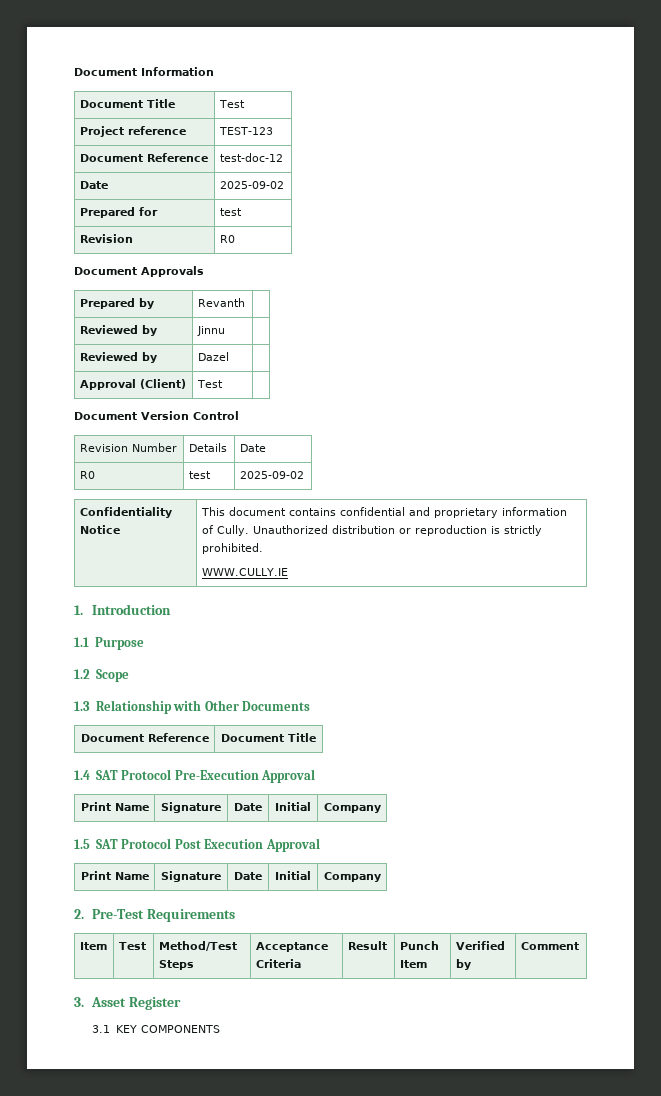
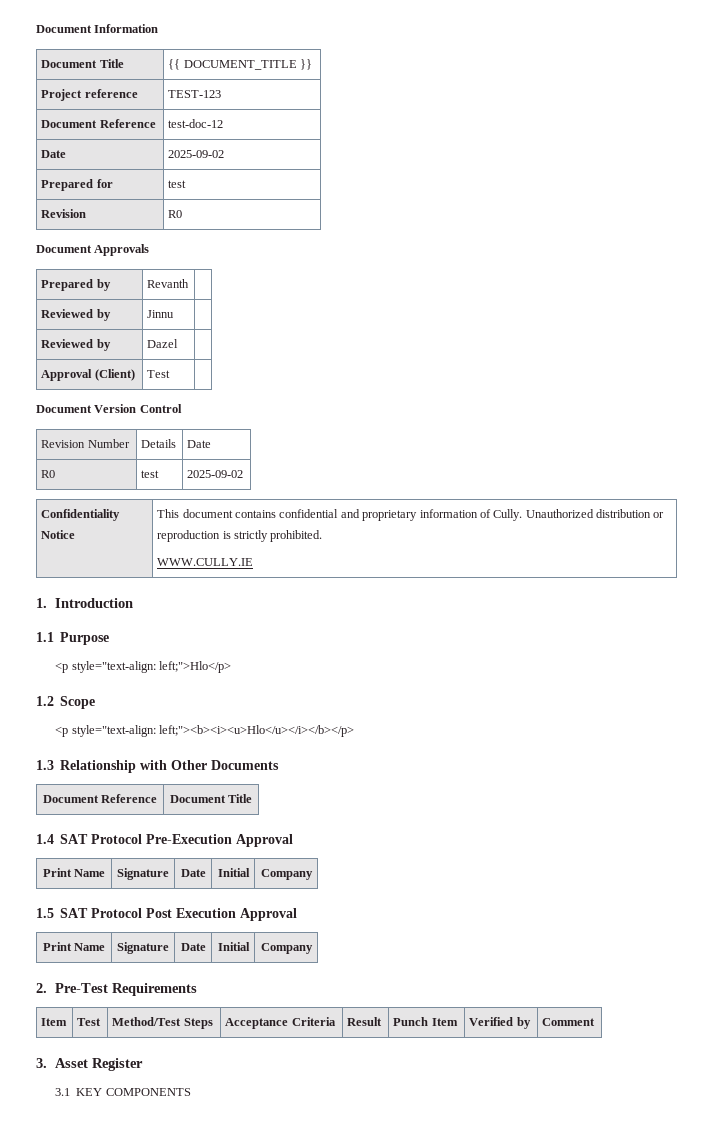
- Document Title | Test
+ Document Title | {{ DOCUMENT_TITLE }}
+ <p style="text-align: left;">Hlo</p>
+ <p style="text-align: left;"><b><i><u>Hlo</u></i></b></p>

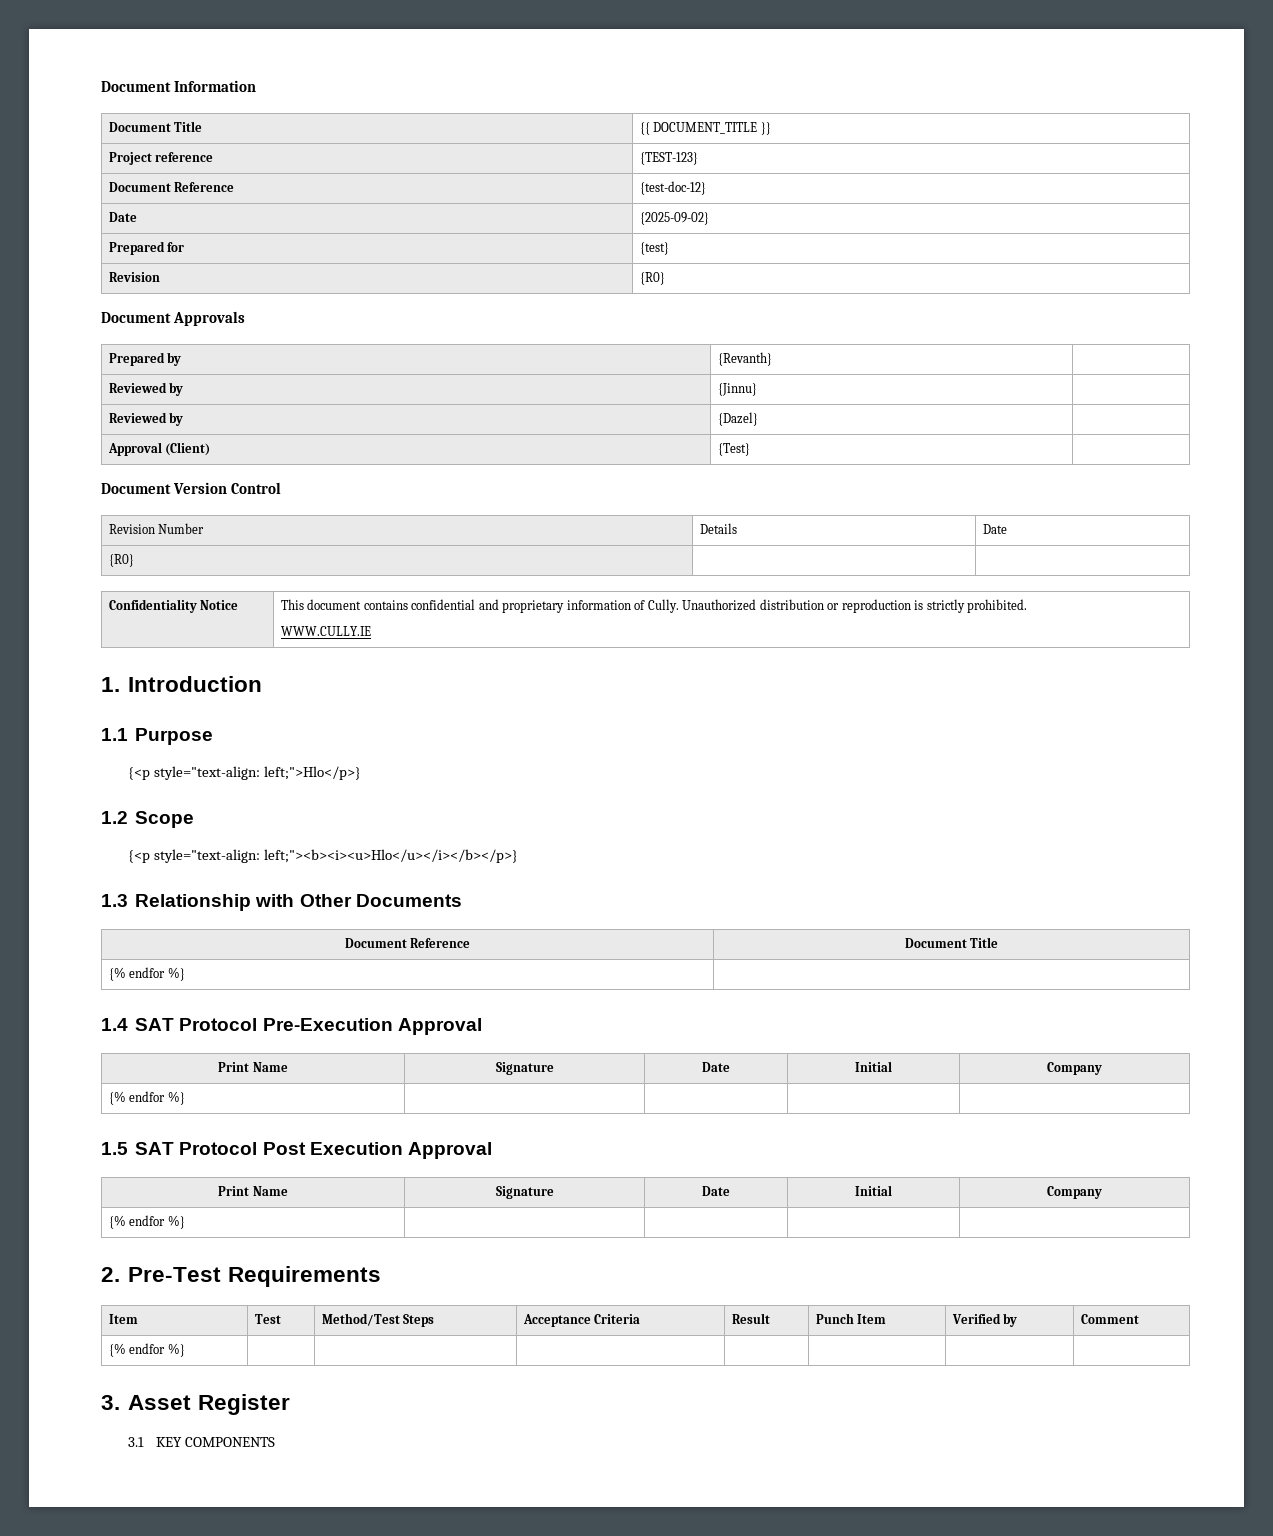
- Project reference | TEST-123
- Document Reference | test-doc-12
- Date | 2025-09-02
+ Project reference | {TEST-123}
+ Document Reference | {test-doc-12}
+ Date | {2025-09-02}
- Prepared for | test
+ Prepared for | {test}
- Revision | R0
+ Revision | {R0}
- Prepared by | Revanth |
- Reviewed by | Jinnu |
- Reviewed by | Dazel |
+ Prepared by | {Revanth} |
+ Reviewed by | {Jinnu} |
+ Reviewed by | {Dazel} |
- Approval (Client) | Test |
+ Approval (Client) | {Test} |
- R0 | test | 2025-09-02
+ {R0} | |
- <p style="text-align: left;">Hlo</p>
+ {<p style="text-align: left;">Hlo</p>}
- <p style="text-align: left;"><b><i><u>Hlo</u></i></b></p>
+ {<p style="text-align: left;"><b><i><u>Hlo</u></i></b></p>}
  Document Reference | Document Title
+ {% endfor %} |
  1.4 SAT Protocol Pre-Execution Approval
  Print Name | Signature | Date | Initial | Company
+ {% endfor %} | | | |
  1.5 SAT Protocol Post Execution Approval
  Print Name | Signature | Date | Initial | Company
+ {% endfor %} | | | |
+ {% endfor %} | | | | | | |

